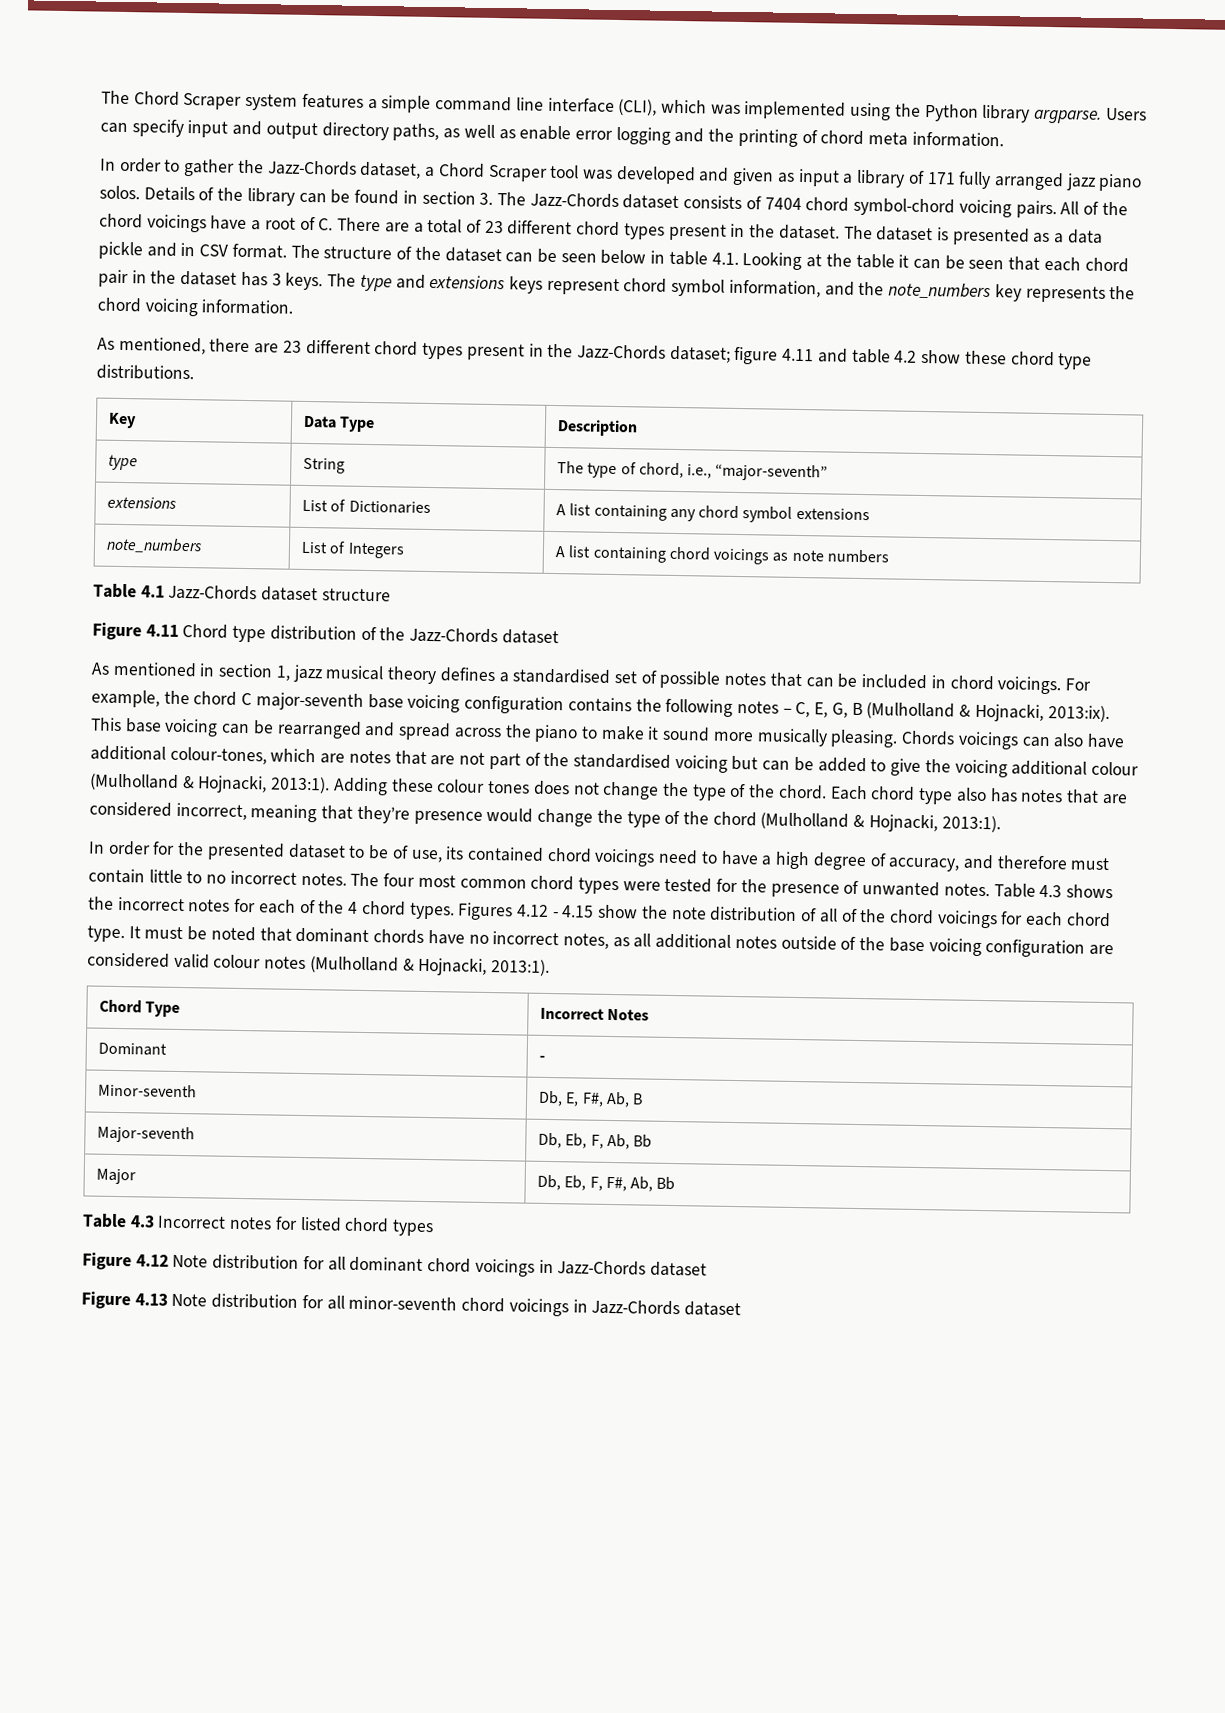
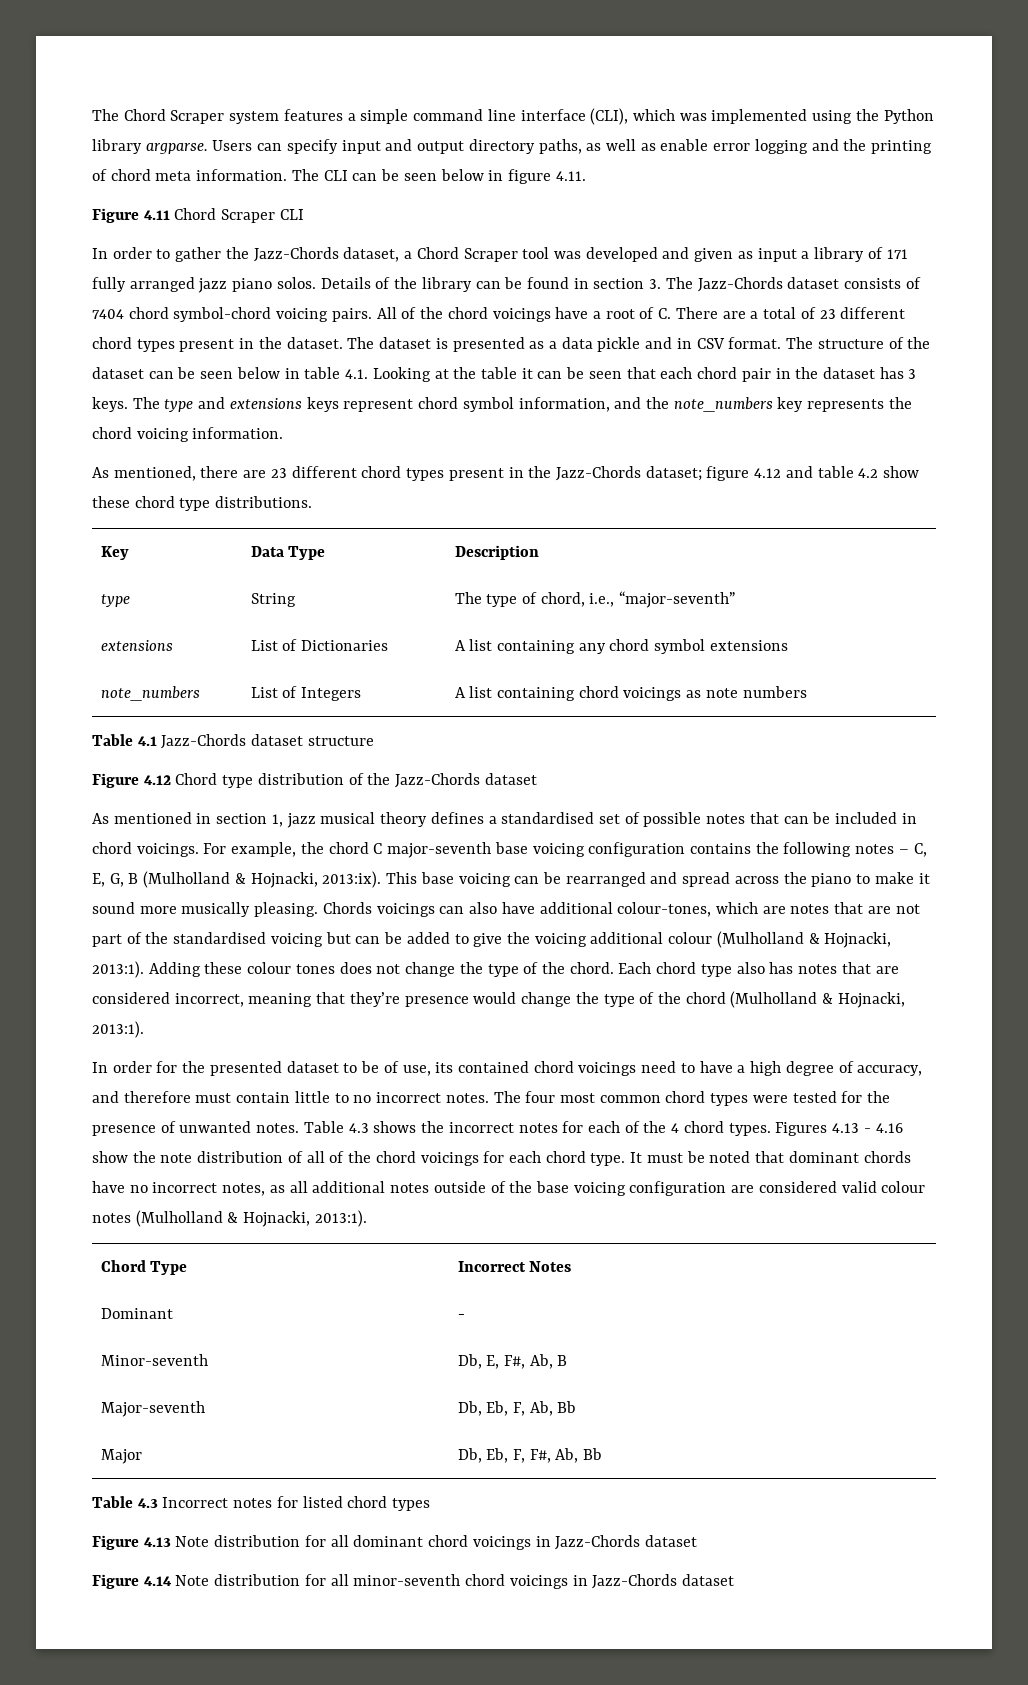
+ The CLI can be seen below in figure 4.11.
+ Figure 4.11 Chord Scraper CLI
- As mentioned, there are 23 different chord types present in the Jazz-Chords dataset; figure 4.11 and table 4.2 show these chord type distributions.
+ As mentioned, there are 23 different chord types present in the Jazz-Chords dataset; figure 4.12 and table 4.2 show these chord type distributions.
- Figure 4.11 Chord type distribution of the Jazz-Chords dataset
+ Figure 4.12 Chord type distribution of the Jazz-Chords dataset
- Figures 4.12 - 4.15 show the note distribution of all of the chord voicings for each chord type.
+ Figures 4.13 - 4.16 show the note distribution of all of the chord voicings for each chord type.
- Figure 4.12 Note distribution for all dominant chord voicings in Jazz-Chords dataset
+ Figure 4.13 Note distribution for all dominant chord voicings in Jazz-Chords dataset
- Figure 4.13 Note distribution for all minor-seventh chord voicings in Jazz-Chords dataset
+ Figure 4.14 Note distribution for all minor-seventh chord voicings in Jazz-Chords dataset

